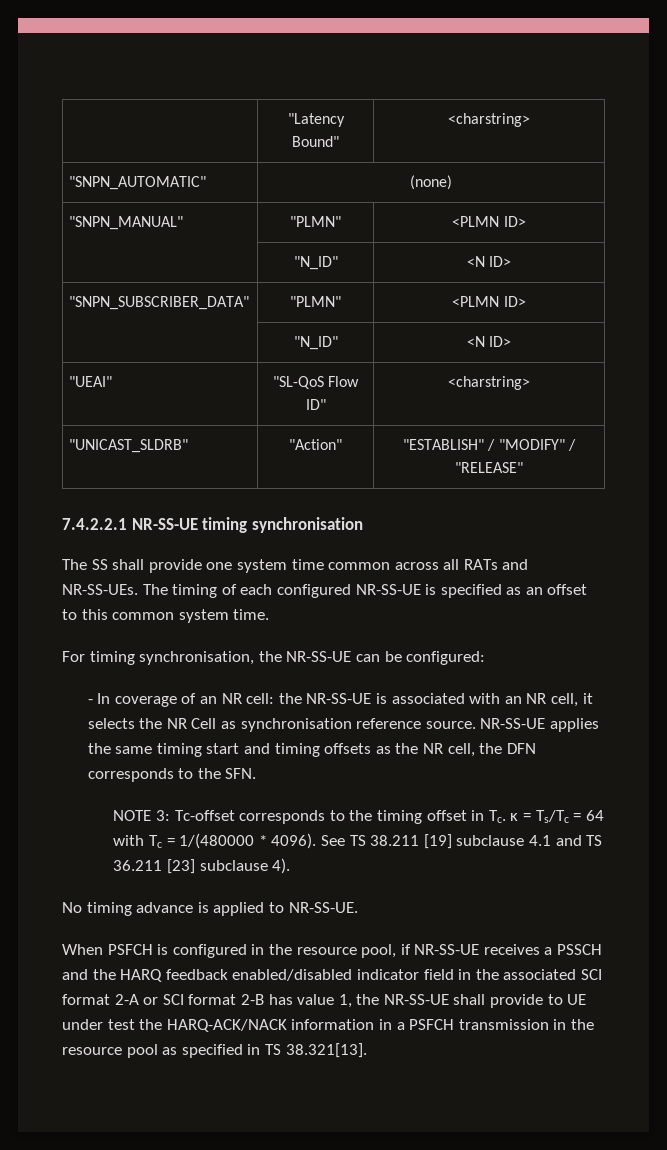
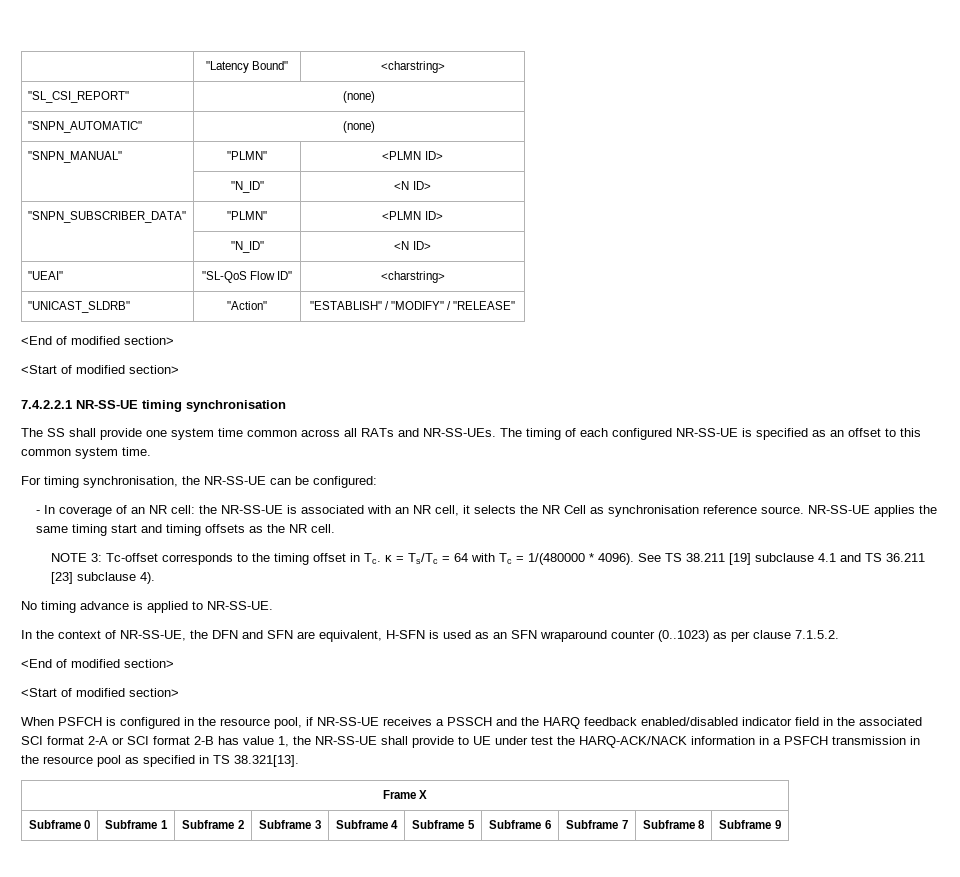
+ "SL_CSI_REPORT" | (none)
  "UNICAST_SLDRB" | "Action" | "ESTABLISH" / "MODIFY" / "RELEASE"
+ <End of modified section>
+ <Start of modified section>
- NR-SS-UE applies the same timing start and timing offsets as the NR cell, the DFN corresponds to the SFN.
+ NR-SS-UE applies the same timing start and timing offsets as the NR cell.
+ In the context of NR-SS-UE, the DFN and SFN are equivalent, H-SFN is used as an SFN wraparound counter (0..1023) as per clause 7.1.5.2.
+ <End of modified section>
+ <Start of modified section>
+ Frame X
+ Subframe 0 | Subframe 1 | Subframe 2 | Subframe 3 | Subframe 4 | Subframe 5 | Subframe 6 | Subframe 7 | Subframe 8 | Subframe 9

